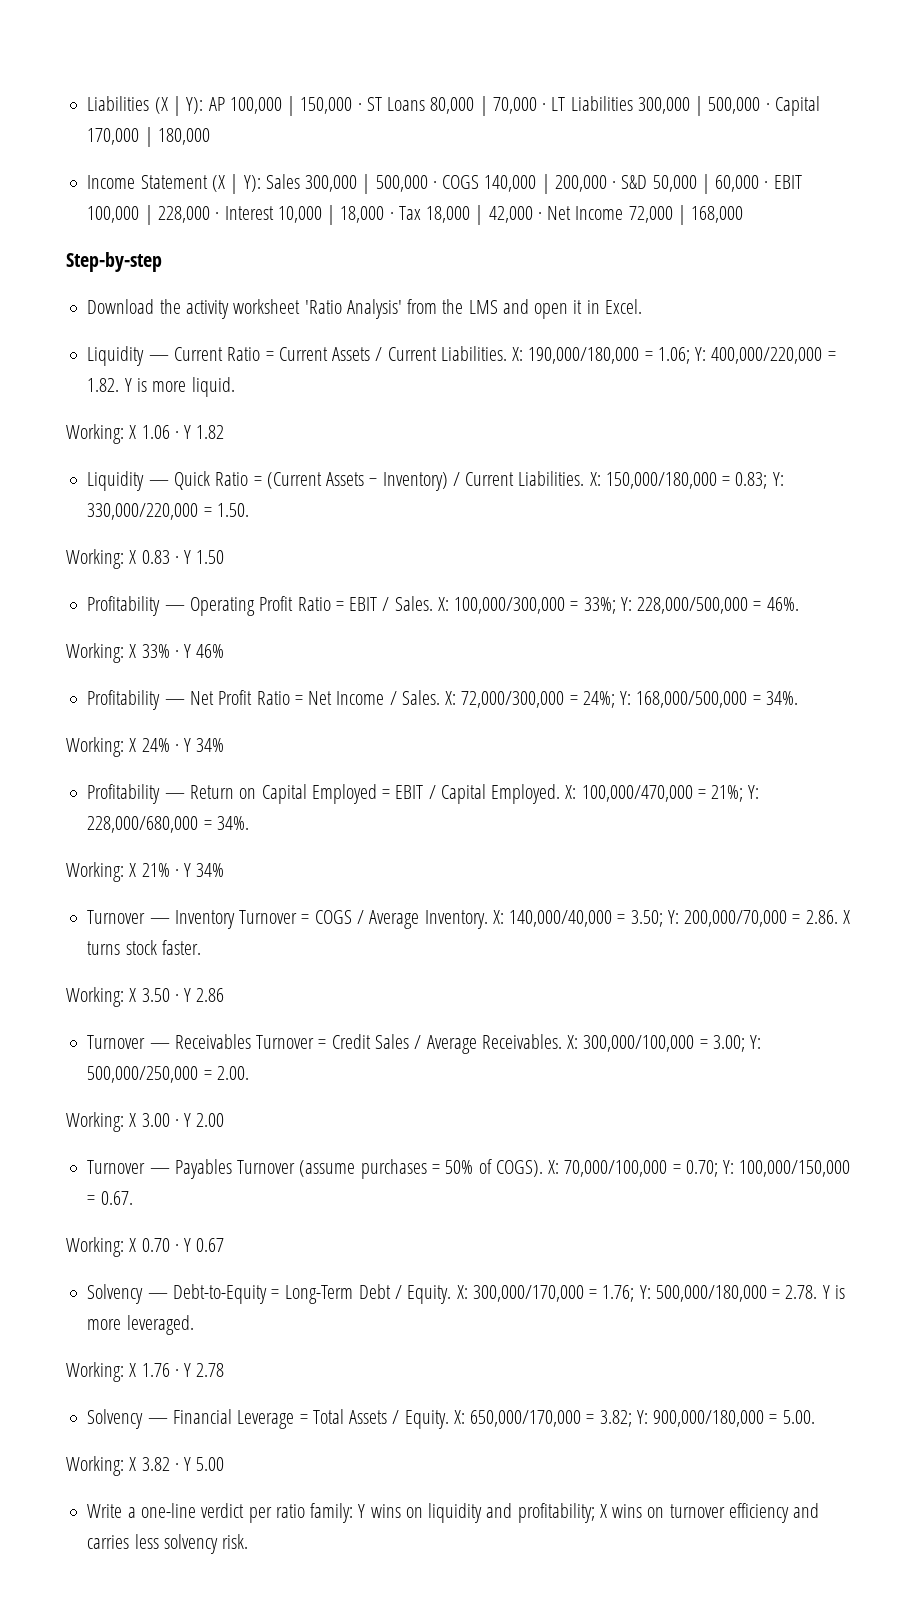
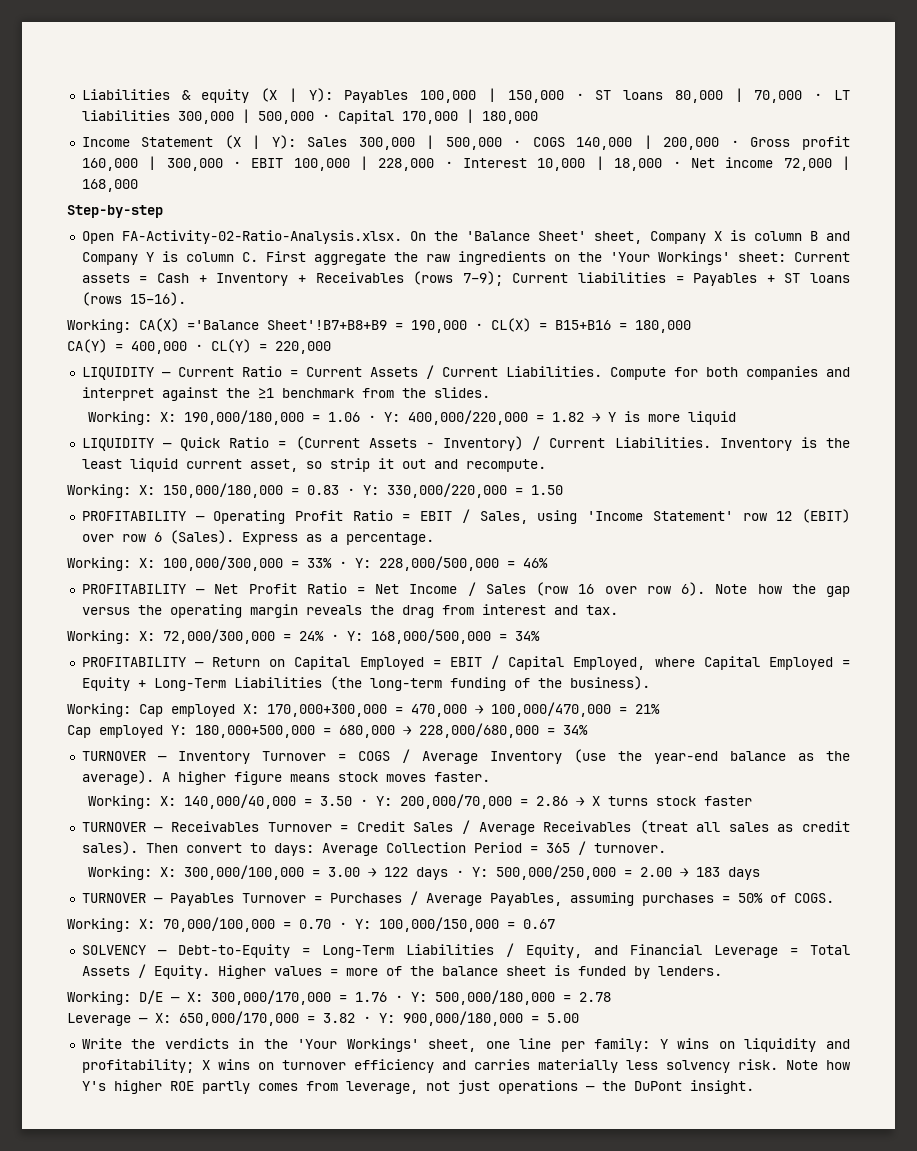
- Liabilities (X | Y): AP 100,000 | 150,000 · ST Loans 80,000 | 70,000 · LT Liabilities 300,000 | 500,000 · Capital 170,000 | 180,000
+ Liabilities & equity (X | Y): Payables 100,000 | 150,000 · ST loans 80,000 | 70,000 · LT liabilities 300,000 | 500,000 · Capital 170,000 | 180,000
- Income Statement (X | Y): Sales 300,000 | 500,000 · COGS 140,000 | 200,000 · S&D 50,000 | 60,000 · EBIT 100,000 | 228,000 · Interest 10,000 | 18,000 · Tax 18,000 | 42,000 · Net Income 72,000 | 168,000
+ Income Statement (X | Y): Sales 300,000 | 500,000 · COGS 140,000 | 200,000 · Gross profit 160,000 | 300,000 · EBIT 100,000 | 228,000 · Interest 10,000 | 18,000 · Net income 72,000 | 168,000
  Step-by-step
- Download the activity worksheet 'Ratio Analysis' from the LMS and open it in Excel.
- Liquidity — Current Ratio = Current Assets / Current Liabilities.
+ Open FA-Activity-02-Ratio-Analysis.xlsx. On the 'Balance Sheet' sheet, Company X is column B and Company Y is column C. First aggregate the raw ingredients on the 'Your Workings' sheet: Current assets = Cash + Inventory + Receivables (rows 7–9); Current liabilities = Payables + ST loans (rows 15–16).
+ Working: CA(X) ='Balance Sheet'!B7+B8+B9 = 190,000 · CL(X) = B15+B16 = 180,000
+ CA(Y) = 400,000 · CL(Y) = 220,000
+ LIQUIDITY — Current Ratio = Current Assets / Current Liabilities.
- X: 190,000/180,000 = 1.06; Y: 400,000/220,000 = 1.82. Y is more liquid.
- Working: X 1.06 · Y 1.82
- Liquidity — Quick Ratio = (Current Assets − Inventory) / Current Liabilities.
+ Compute for both companies and interpret against the ≥1 benchmark from the slides.
+ Working: X: 190,000/180,000 = 1.06 · Y: 400,000/220,000 = 1.82 → Y is more liquid
+ LIQUIDITY — Quick Ratio = (Current Assets − Inventory) / Current Liabilities.
- X: 150,000/180,000 = 0.83; Y: 330,000/220,000 = 1.50.
- Working: X 0.83 · Y 1.50
+ Inventory is the least liquid current asset, so strip it out and recompute.
+ Working: X: 150,000/180,000 = 0.83 · Y: 330,000/220,000 = 1.50
- Profitability — Operating Profit Ratio = EBIT / Sales. X: 100,000/300,000 = 33%; Y: 228,000/500,000 = 46%.
- Working: X 33% · Y 46%
+ PROFITABILITY — Operating Profit Ratio = EBIT / Sales, using 'Income Statement' row 12 (EBIT) over row 6 (Sales). Express as a percentage.
+ Working: X: 100,000/300,000 = 33% · Y: 228,000/500,000 = 46%
- Profitability — Net Profit Ratio = Net Income / Sales. X: 72,000/300,000 = 24%; Y: 168,000/500,000 = 34%.
- Working: X 24% · Y 34%
- Profitability — Return on Capital Employed = EBIT / Capital Employed. X: 100,000/470,000 = 21%; Y: 228,000/680,000 = 34%.
- Working: X 21% · Y 34%
- Turnover — Inventory Turnover = COGS / Average Inventory. X: 140,000/40,000 = 3.50; Y: 200,000/70,000 = 2.86. X turns stock faster.
- Working: X 3.50 · Y 2.86
- Turnover — Receivables Turnover = Credit Sales / Average Receivables. X: 300,000/100,000 = 3.00; Y: 500,000/250,000 = 2.00.
- Working: X 3.00 · Y 2.00
- Turnover — Payables Turnover (assume purchases = 50% of COGS). X: 70,000/100,000 = 0.70; Y: 100,000/150,000 = 0.67.
- Working: X 0.70 · Y 0.67
+ PROFITABILITY — Net Profit Ratio = Net Income / Sales (row 16 over row 6). Note how the gap versus the operating margin reveals the drag from interest and tax.
+ Working: X: 72,000/300,000 = 24% · Y: 168,000/500,000 = 34%
+ PROFITABILITY — Return on Capital Employed = EBIT / Capital Employed, where Capital Employed = Equity + Long-Term Liabilities (the long-term funding of the business).
+ Working: Cap employed X: 170,000+300,000 = 470,000 → 100,000/470,000 = 21%
+ Cap employed Y: 180,000+500,000 = 680,000 → 228,000/680,000 = 34%
+ TURNOVER — Inventory Turnover = COGS / Average Inventory (use the year-end balance as the average). A higher figure means stock moves faster.
+ Working: X: 140,000/40,000 = 3.50 · Y: 200,000/70,000 = 2.86 → X turns stock faster
+ TURNOVER — Receivables Turnover = Credit Sales / Average Receivables (treat all sales as credit sales). Then convert to days: Average Collection Period = 365 / turnover.
+ Working: X: 300,000/100,000 = 3.00 → 122 days · Y: 500,000/250,000 = 2.00 → 183 days
+ TURNOVER — Payables Turnover = Purchases / Average Payables, assuming purchases = 50% of COGS.
+ Working: X: 70,000/100,000 = 0.70 · Y: 100,000/150,000 = 0.67
- Solvency — Debt-to-Equity = Long-Term Debt / Equity. X: 300,000/170,000 = 1.76; Y: 500,000/180,000 = 2.78. Y is more leveraged.
- Working: X 1.76 · Y 2.78
- Solvency — Financial Leverage = Total Assets / Equity.
+ SOLVENCY — Debt-to-Equity = Long-Term Liabilities / Equity, and Financial Leverage = Total Assets / Equity.
- X: 650,000/170,000 = 3.82; Y: 900,000/180,000 = 5.00.
- Working: X 3.82 · Y 5.00
- Write a one-line verdict per ratio family: Y wins on liquidity and profitability; X wins on turnover efficiency and carries less solvency risk.
+ Higher values = more of the balance sheet is funded by lenders.
+ Working: D/E — X: 300,000/170,000 = 1.76 · Y: 500,000/180,000 = 2.78
+ Leverage — X: 650,000/170,000 = 3.82 · Y: 900,000/180,000 = 5.00
+ Write the verdicts in the 'Your Workings' sheet, one line per family: Y wins on liquidity and profitability; X wins on turnover efficiency and carries materially less solvency risk.
+ Note how Y's higher ROE partly comes from leverage, not just operations — the DuPont insight.

